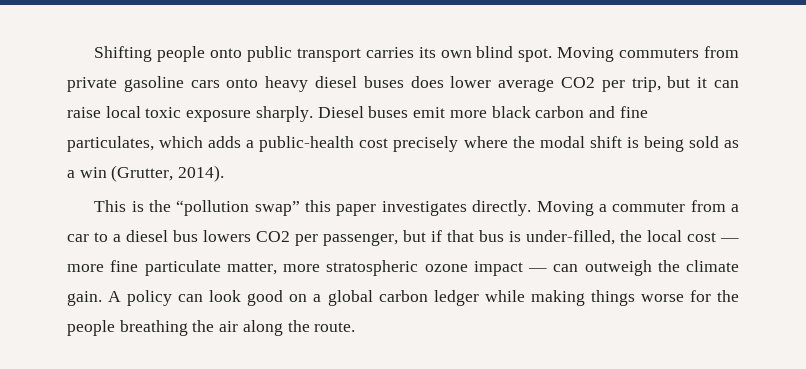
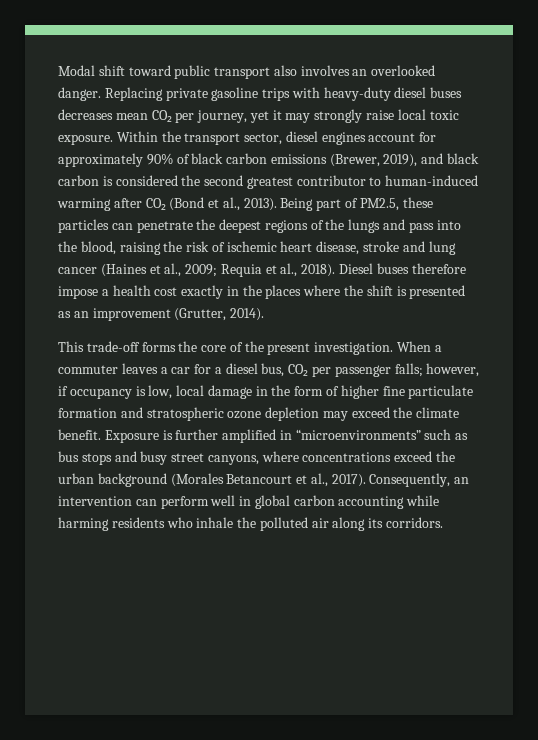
- Shifting people onto public transport carries its own blind spot. Moving commuters from private gasoline cars onto heavy diesel buses does lower average CO2 per trip, but it can raise local toxic exposure sharply. Diesel buses emit more black carbon and fine particulates, which adds a public-health cost precisely where the modal shift is being sold as a win (Grutter, 2014).
- This is the “pollution swap” this paper investigates directly. Moving a commuter from a car to a diesel bus lowers CO2 per passenger, but if that bus is under-filled, the local cost — more fine particulate matter, more stratospheric ozone impact — can outweigh the climate gain. A policy can look good on a global carbon ledger while making things worse for the people breathing the air along the route.
+ Modal shift toward public transport also involves an overlooked danger. Replacing private gasoline trips with heavy-duty diesel buses decreases mean CO₂ per journey, yet it may strongly raise local toxic exposure. Within the transport sector, diesel engines account for approximately 90% of black carbon emissions (Brewer, 2019), and black carbon is considered the second greatest contributor to human-induced warming after CO₂ (Bond et al., 2013). Being part of PM2.5, these particles can penetrate the deepest regions of the lungs and pass into the blood, raising the risk of ischemic heart disease, stroke and lung cancer (Haines et al., 2009; Requia et al., 2018). Diesel buses therefore impose a health cost exactly in the places where the shift is presented as an improvement (Grutter, 2014).
+ This trade-off forms the core of the present investigation. When a commuter leaves a car for a diesel bus, CO₂ per passenger falls; however, if occupancy is low, local damage in the form of higher fine particulate formation and stratospheric ozone depletion may exceed the climate benefit. Exposure is further amplified in “microenvironments” such as bus stops and busy street canyons, where concentrations exceed the urban background (Morales Betancourt et al., 2017). Consequently, an intervention can perform well in global carbon accounting while harming residents who inhale the polluted air along its corridors.

